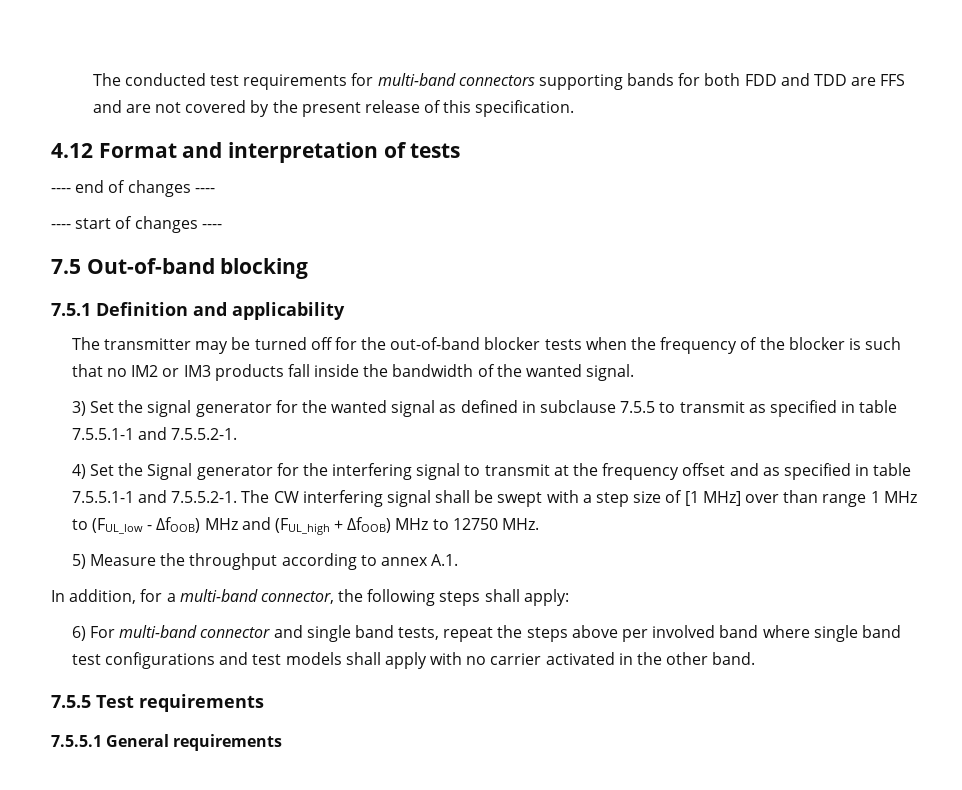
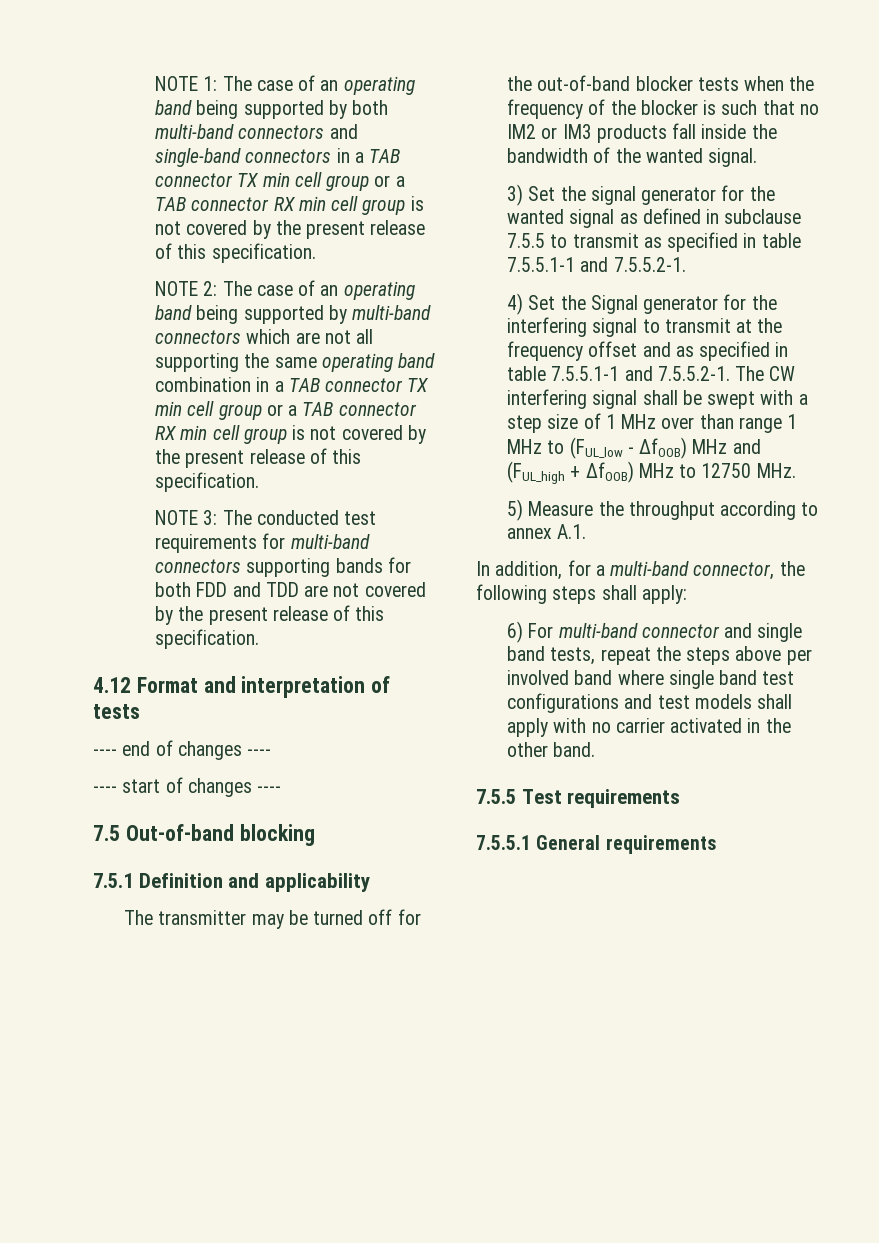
- The conducted test requirements for multi-band connectors supporting bands for both FDD and TDD are FFS and are not covered by the present release of this specification.
+ NOTE 1: The case of an operating band being supported by both multi-band connectors and single-band connectors in a TAB connector TX min cell group or a TAB connector RX min cell group is not covered by the present release of this specification.
+ NOTE 2: The case of an operating band being supported by multi-band connectors which are not all supporting the same operating band combination in a TAB connector TX min cell group or a TAB connector RX min cell group is not covered by the present release of this specification.
+ NOTE 3: The conducted test requirements for multi-band connectors supporting bands for both FDD and TDD are not covered by the present release of this specification.
- 4) Set the Signal generator for the interfering signal to transmit at the frequency offset and as specified in table 7.5.5.1-1 and 7.5.5.2-1. The CW interfering signal shall be swept with a step size of [1 MHz] over than range 1 MHz to (FUL_low - ΔfOOB) MHz and (FUL_high + ΔfOOB) MHz to 12750 MHz.
+ 4) Set the Signal generator for the interfering signal to transmit at the frequency offset and as specified in table 7.5.5.1-1 and 7.5.5.2-1. The CW interfering signal shall be swept with a step size of 1 MHz over than range 1 MHz to (FUL_low - ΔfOOB) MHz and (FUL_high + ΔfOOB) MHz to 12750 MHz.

